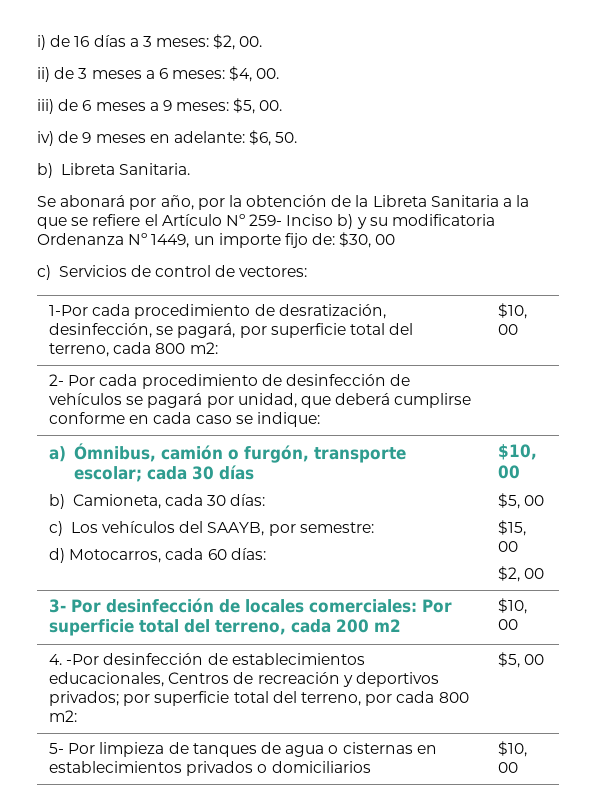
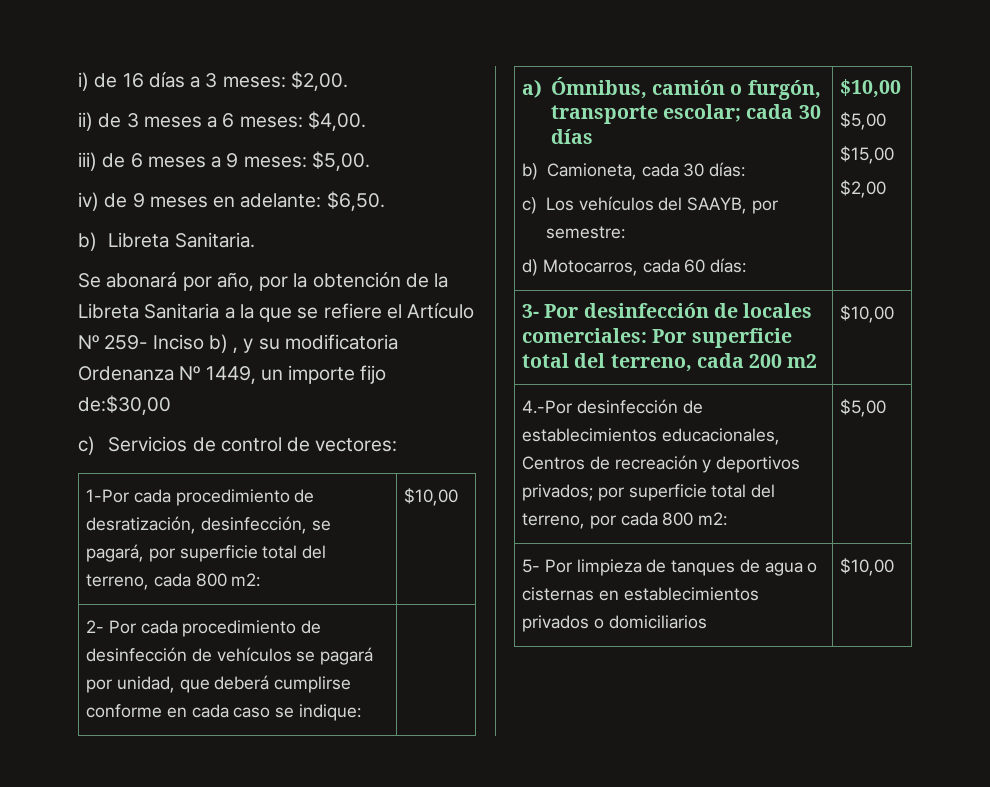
- i) de 16 días a 3 meses: $2, 00.
+ i) de 16 días a 3 meses: $2,00.
- ii) de 3 meses a 6 meses: $4, 00.
+ ii) de 3 meses a 6 meses: $4,00.
- iii) de 6 meses a 9 meses: $5, 00.
+ iii) de 6 meses a 9 meses: $5,00.
- iv) de 9 meses en adelante: $6, 50.
+ iv) de 9 meses en adelante: $6,50.
- Se abonará por año, por la obtención de la Libreta Sanitaria a la que se refiere el Artículo Nº 259- Inciso b) y su modificatoria Ordenanza Nº 1449, un importe fijo de: $30, 00
+ Se abonará por año, por la obtención de la Libreta Sanitaria a la que se refiere el Artículo Nº 259- Inciso b) , y su modificatoria Ordenanza Nº 1449, un importe fijo de:$30,00
- 1-Por cada procedimiento de desratización, desinfección, se pagará, por superficie total del terreno, cada 800 m2: | $10, 00
+ 1-Por cada procedimiento de desratización, desinfección, se pagará, por superficie total del terreno, cada 800 m2: | $10,00
  a) Ómnibus, camión o furgón, transporte escolar; cada 30 días
  b) Camioneta, cada 30 días:
  c) Los vehículos del SAAYB, por semestre:
- d) Motocarros, cada 60 días: | $10, 00
- $5, 00
- $15, 00
- $2, 00
+ d) Motocarros, cada 60 días: | $10,00
+ $5,00
+ $15,00
+ $2,00
- 3- Por desinfección de locales comerciales: Por superficie total del terreno, cada 200 m2 | $10, 00
- 4. -Por desinfección de establecimientos educacionales, Centros de recreación y deportivos privados; por superficie total del terreno, por cada 800 m2: | $5, 00
+ 3- Por desinfección de locales comerciales: Por superficie total del terreno, cada 200 m2 | $10,00
+ 4.-Por desinfección de establecimientos educacionales, Centros de recreación y deportivos privados; por superficie total del terreno, por cada 800 m2: | $5,00
- 5- Por limpieza de tanques de agua o cisternas en establecimientos privados o domiciliarios | $10, 00
+ 5- Por limpieza de tanques de agua o cisternas en establecimientos privados o domiciliarios | $10,00

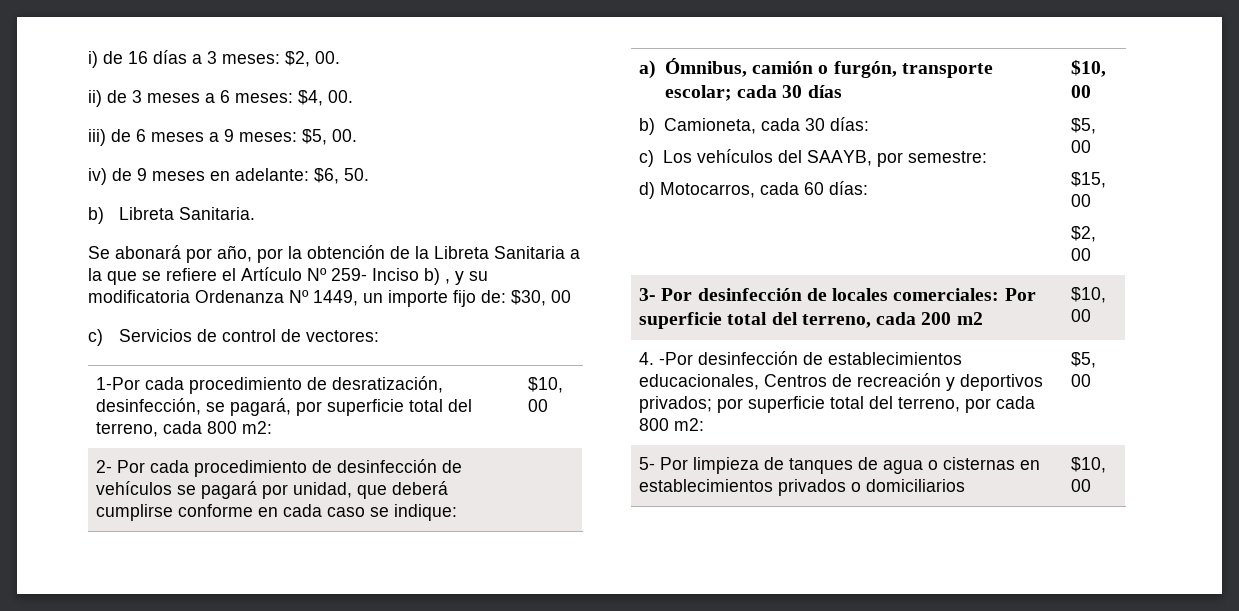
- i) de 16 días a 3 meses: $2,00.
+ i) de 16 días a 3 meses: $2, 00.
- ii) de 3 meses a 6 meses: $4,00.
+ ii) de 3 meses a 6 meses: $4, 00.
- iii) de 6 meses a 9 meses: $5,00.
+ iii) de 6 meses a 9 meses: $5, 00.
- iv) de 9 meses en adelante: $6,50.
+ iv) de 9 meses en adelante: $6, 50.
- Se abonará por año, por la obtención de la Libreta Sanitaria a la que se refiere el Artículo Nº 259- Inciso b) , y su modificatoria Ordenanza Nº 1449, un importe fijo de:$30,00
+ Se abonará por año, por la obtención de la Libreta Sanitaria a la que se refiere el Artículo Nº 259- Inciso b) , y su modificatoria Ordenanza Nº 1449, un importe fijo de: $30, 00
- 1-Por cada procedimiento de desratización, desinfección, se pagará, por superficie total del terreno, cada 800 m2: | $10,00
+ 1-Por cada procedimiento de desratización, desinfección, se pagará, por superficie total del terreno, cada 800 m2: | $10, 00
  a) Ómnibus, camión o furgón, transporte escolar; cada 30 días
  b) Camioneta, cada 30 días:
  c) Los vehículos del SAAYB, por semestre:
- d) Motocarros, cada 60 días: | $10,00
- $5,00
- $15,00
- $2,00
+ d) Motocarros, cada 60 días: | $10, 00
+ $5, 00
+ $15, 00
+ $2, 00
- 3- Por desinfección de locales comerciales: Por superficie total del terreno, cada 200 m2 | $10,00
- 4.-Por desinfección de establecimientos educacionales, Centros de recreación y deportivos privados; por superficie total del terreno, por cada 800 m2: | $5,00
+ 3- Por desinfección de locales comerciales: Por superficie total del terreno, cada 200 m2 | $10, 00
+ 4. -Por desinfección de establecimientos educacionales, Centros de recreación y deportivos privados; por superficie total del terreno, por cada 800 m2: | $5, 00
- 5- Por limpieza de tanques de agua o cisternas en establecimientos privados o domiciliarios | $10,00
+ 5- Por limpieza de tanques de agua o cisternas en establecimientos privados o domiciliarios | $10, 00

